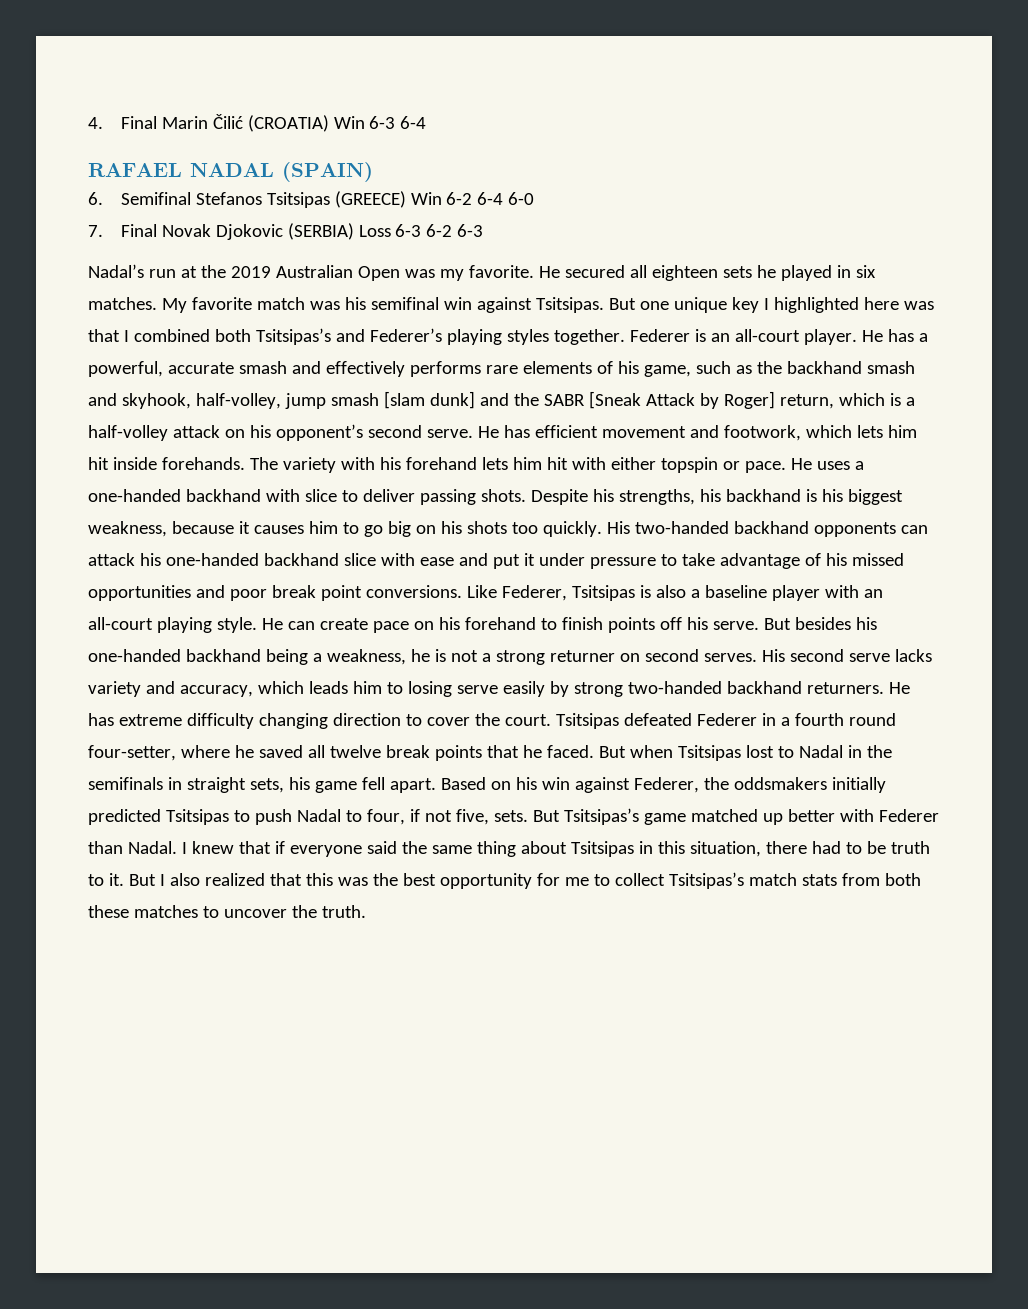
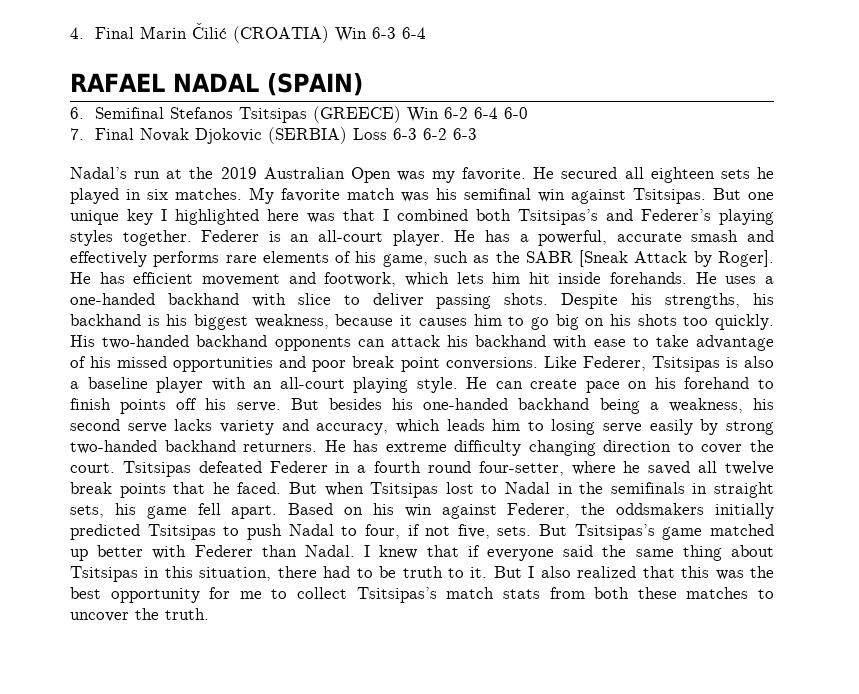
- He has a powerful, accurate smash and effectively performs rare elements of his game, such as the backhand smash and skyhook, half-volley, jump smash [slam dunk] and the SABR [Sneak Attack by Roger] return, which is a half-volley attack on his opponent’s second serve.
+ He has a powerful, accurate smash and effectively performs rare elements of his game, such as the SABR [Sneak Attack by Roger].
- The variety with his forehand lets him hit with either topspin or pace.
- His two-handed backhand opponents can attack his one-handed backhand slice with ease and put it under pressure to take advantage of his missed opportunities and poor break point conversions.
+ His two-handed backhand opponents can attack his backhand with ease to take advantage of his missed opportunities and poor break point conversions.
- But besides his one-handed backhand being a weakness, he is not a strong returner on second serves. His second serve lacks variety and accuracy, which leads him to losing serve easily by strong two-handed backhand returners.
+ But besides his one-handed backhand being a weakness, his second serve lacks variety and accuracy, which leads him to losing serve easily by strong two-handed backhand returners.

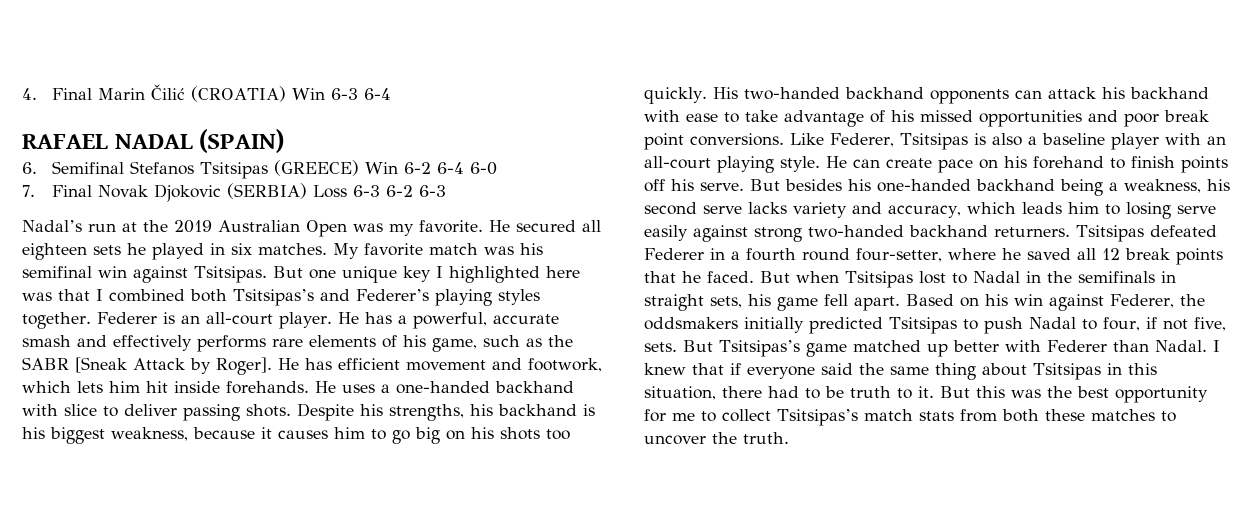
- But besides his one-handed backhand being a weakness, his second serve lacks variety and accuracy, which leads him to losing serve easily by strong two-handed backhand returners.
+ But besides his one-handed backhand being a weakness, his second serve lacks variety and accuracy, which leads him to losing serve easily against strong two-handed backhand returners.
- He has extreme difficulty changing direction to cover the court.
- Tsitsipas defeated Federer in a fourth round four-setter, where he saved all twelve break points that he faced.
+ Tsitsipas defeated Federer in a fourth round four-setter, where he saved all 12 break points that he faced.
- But I also realized that this was the best opportunity for me to collect Tsitsipas’s match stats from both these matches to uncover the truth.
+ But this was the best opportunity for me to collect Tsitsipas’s match stats from both these matches to uncover the truth.

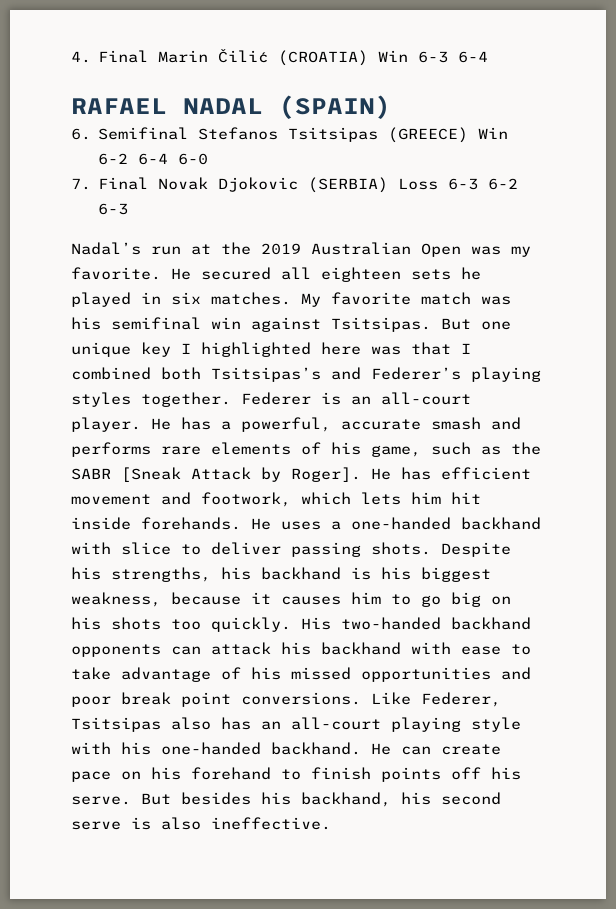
- He has a powerful, accurate smash and effectively performs rare elements of his game, such as the SABR [Sneak Attack by Roger].
+ He has a powerful, accurate smash and performs rare elements of his game, such as the SABR [Sneak Attack by Roger].
- Like Federer, Tsitsipas is also a baseline player with an all-court playing style.
+ Like Federer, Tsitsipas also has an all-court playing style with his one-handed backhand.
- But besides his one-handed backhand being a weakness, his second serve lacks variety and accuracy, which leads him to losing serve easily against strong two-handed backhand returners. Tsitsipas defeated Federer in a fourth round four-setter, where he saved all 12 break points that he faced. But when Tsitsipas lost to Nadal in the semifinals in straight sets, his game fell apart. Based on his win against Federer, the oddsmakers initially predicted Tsitsipas to push Nadal to four, if not five, sets. But Tsitsipas’s game matched up better with Federer than Nadal. I knew that if everyone said the same thing about Tsitsipas in this situation, there had to be truth to it. But this was the best opportunity for me to collect Tsitsipas’s match stats from both these matches to uncover the truth.
+ But besides his backhand, his second serve is also ineffective.

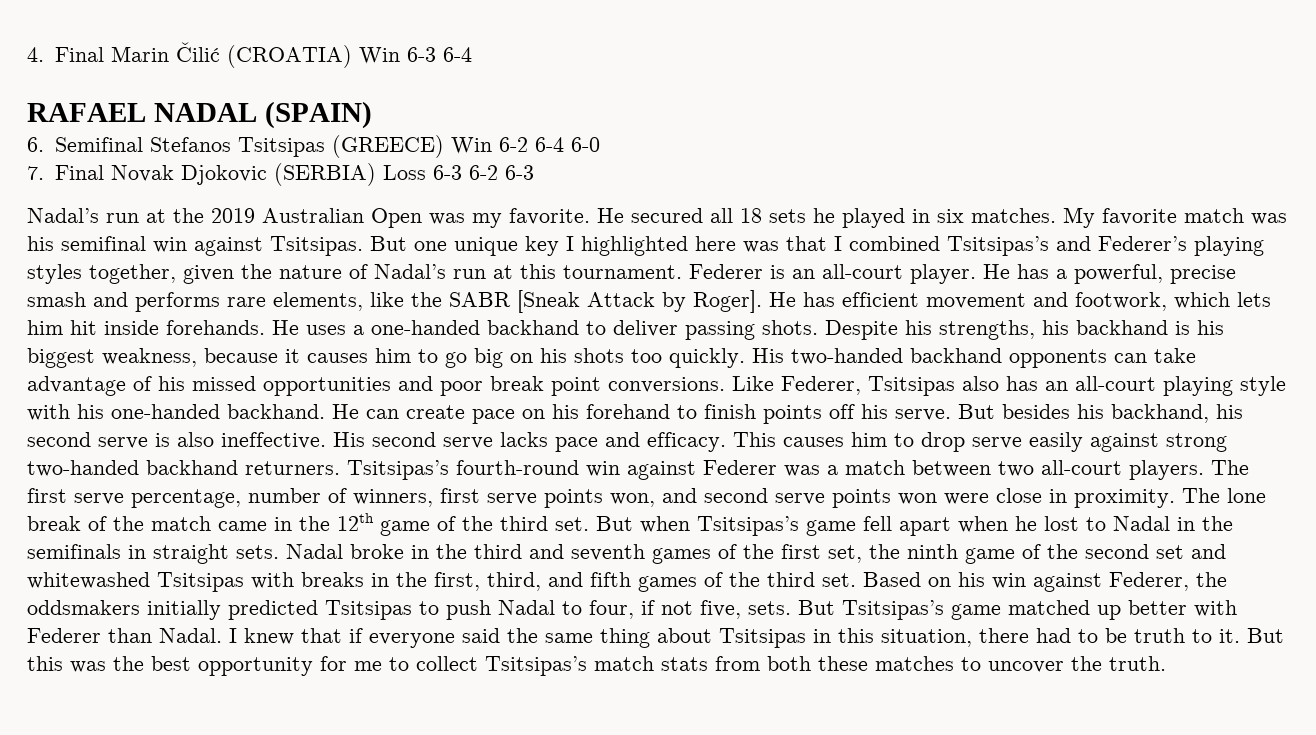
- He secured all eighteen sets he played in six matches.
+ He secured all 18 sets he played in six matches.
- But one unique key I highlighted here was that I combined both Tsitsipas’s and Federer’s playing styles together.
+ But one unique key I highlighted here was that I combined Tsitsipas’s and Federer’s playing styles together, given the nature of Nadal’s run at this tournament.
- He has a powerful, accurate smash and performs rare elements of his game, such as the SABR [Sneak Attack by Roger].
+ He has a powerful, precise smash and performs rare elements, like the SABR [Sneak Attack by Roger].
- He uses a one-handed backhand with slice to deliver passing shots.
+ He uses a one-handed backhand to deliver passing shots.
- His two-handed backhand opponents can attack his backhand with ease to take advantage of his missed opportunities and poor break point conversions.
+ His two-handed backhand opponents can take advantage of his missed opportunities and poor break point conversions.
+ His second serve lacks pace and efficacy. This causes him to drop serve easily against strong two-handed backhand returners. Tsitsipas’s fourth-round win against Federer was a match between two all-court players. The first serve percentage, number of winners, first serve points won, and second serve points won were close in proximity. The lone break of the match came in the 12th game of the third set. But when Tsitsipas’s game fell apart when he lost to Nadal in the semifinals in straight sets. Nadal broke in the third and seventh games of the first set, the ninth game of the second set and whitewashed Tsitsipas with breaks in the first, third, and fifth games of the third set. Based on his win against Federer, the oddsmakers initially predicted Tsitsipas to push Nadal to four, if not five, sets. But Tsitsipas’s game matched up better with Federer than Nadal. I knew that if everyone said the same thing about Tsitsipas in this situation, there had to be truth to it. But this was the best opportunity for me to collect Tsitsipas’s match stats from both these matches to uncover the truth.

